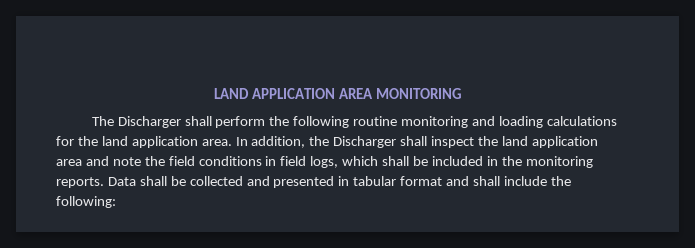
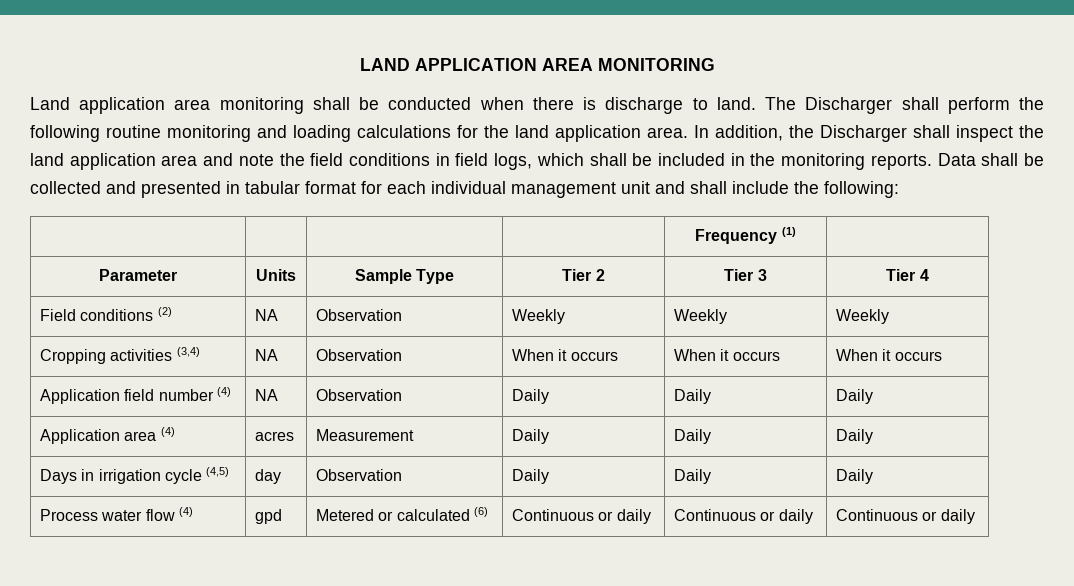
+ Land application area monitoring shall be conducted when there is discharge to land.
- Data shall be collected and presented in tabular format and shall include the following:
+ Data shall be collected and presented in tabular format for each individual management unit and shall include the following:
+ | | | | Frequency (1) |
+ Parameter | Units | Sample Type | Tier 2 | Tier 3 | Tier 4
+ Field conditions (2) | NA | Observation | Weekly | Weekly | Weekly
+ Cropping activities (3,4) | NA | Observation | When it occurs | When it occurs | When it occurs
+ Application field number (4) | NA | Observation | Daily | Daily | Daily
+ Application area (4) | acres | Measurement | Daily | Daily | Daily
+ Days in irrigation cycle (4,5) | day | Observation | Daily | Daily | Daily
+ Process water flow (4) | gpd | Metered or calculated (6) | Continuous or daily | Continuous or daily | Continuous or daily

